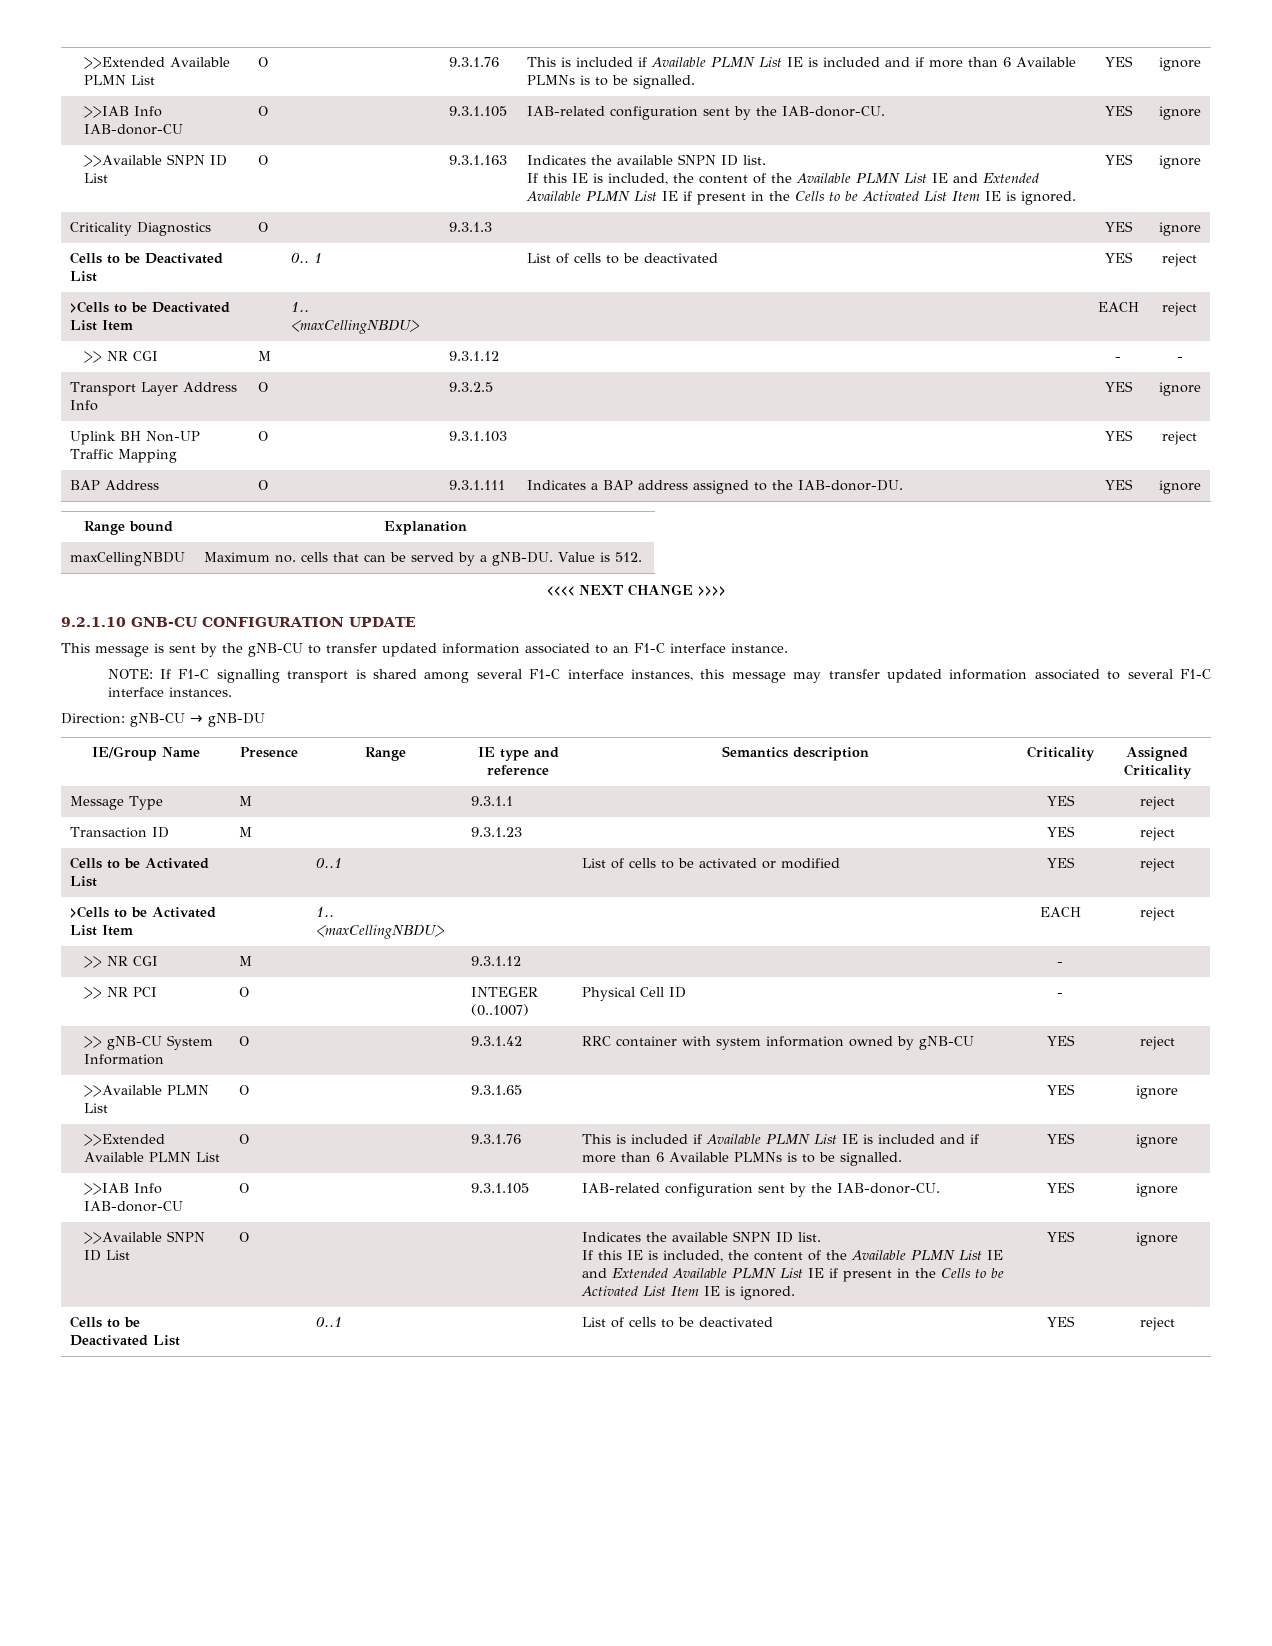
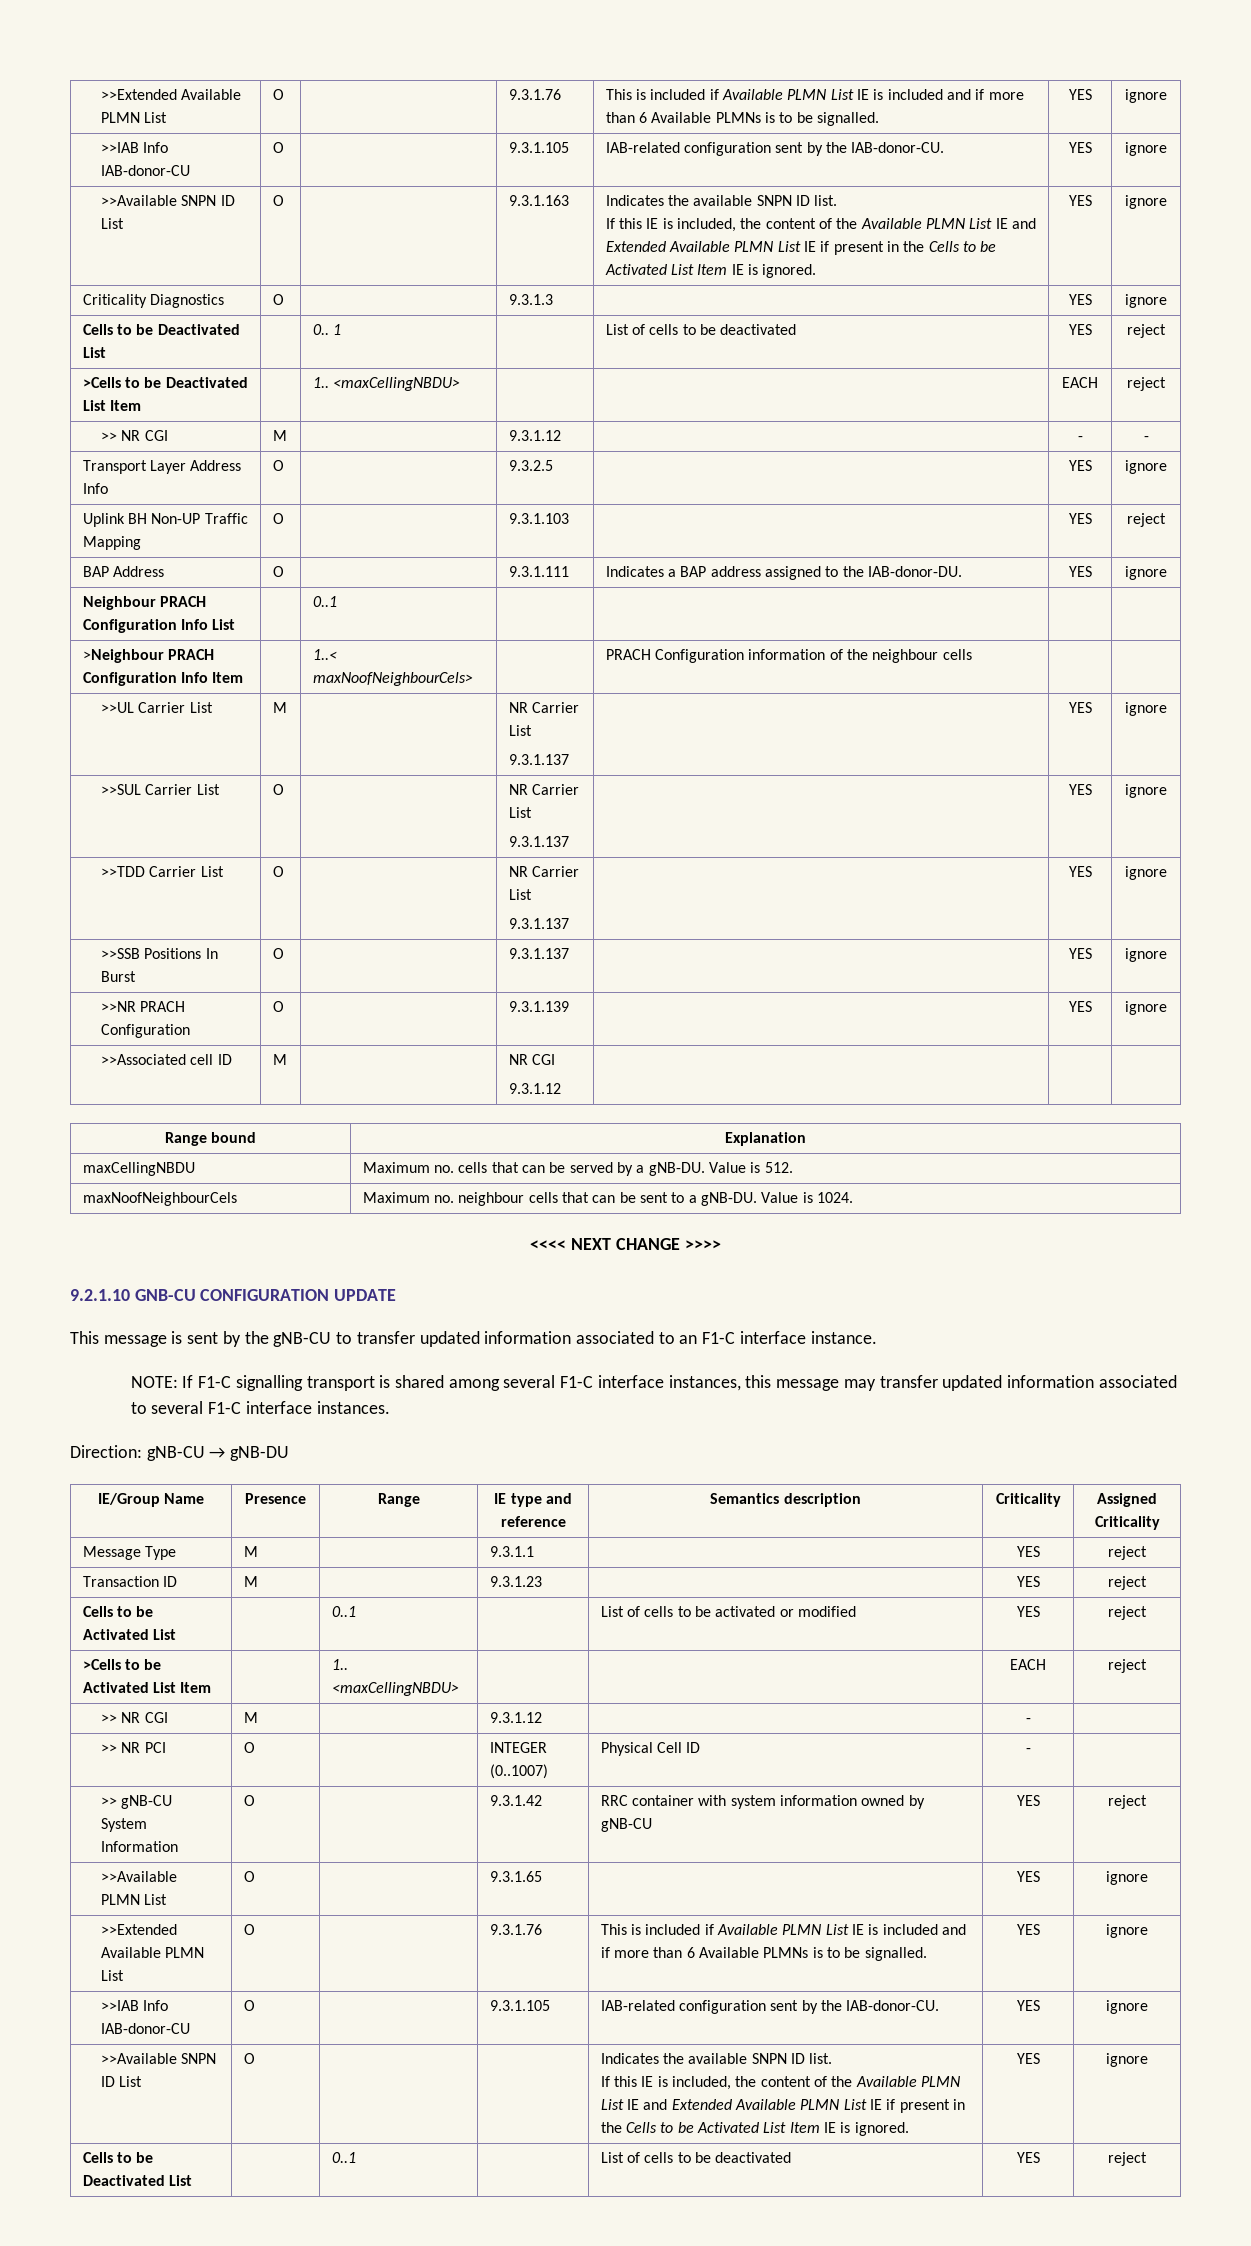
+ Neighbour PRACH Configuration Info List | | 0..1 | | | |
+ >Neighbour PRACH Configuration Info Item | | 1..< maxNoofNeighbourCels> | | PRACH Configuration information of the neighbour cells | |
+ >>UL Carrier List | M | | NR Carrier List
+ 9.3.1.137 | | YES | ignore
+ >>SUL Carrier List | O | | NR Carrier List
+ 9.3.1.137 | | YES | ignore
+ >>TDD Carrier List | O | | NR Carrier List
+ 9.3.1.137 | | YES | ignore
+ >>SSB Positions In Burst | O | | 9.3.1.137 | | YES | ignore
+ >>NR PRACH Configuration | O | | 9.3.1.139 | | YES | ignore
+ >>Associated cell ID | M | | NR CGI
+ 9.3.1.12 | | |
+ maxNoofNeighbourCels | Maximum no. neighbour cells that can be sent to a gNB-DU. Value is 1024.

